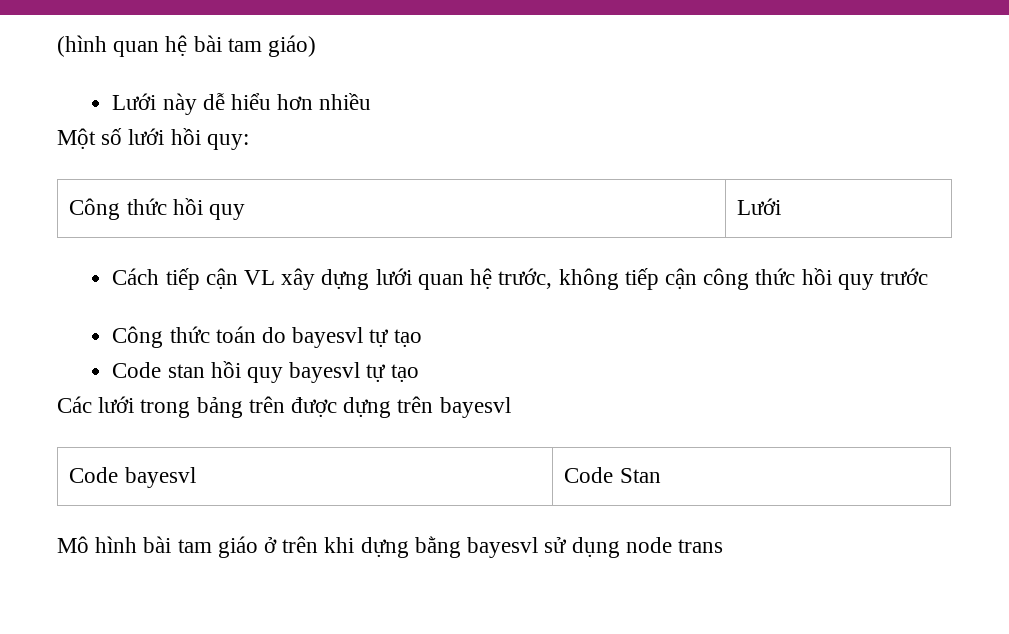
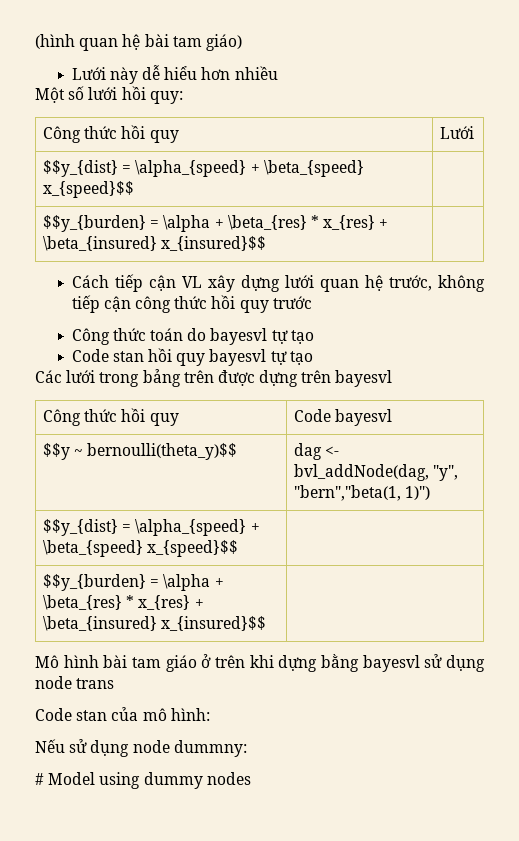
  Công thức hồi quy | Lưới
+ $$y_{dist} = \alpha_{speed} + \beta_{speed} x_{speed}$$ |
+ $$y_{burden} = \alpha + \beta_{res} * x_{res} + \beta_{insured} x_{insured}$$ |
- Code bayesvl | Code Stan
+ Công thức hồi quy | Code bayesvl
+ $$y ~ bernoulli(theta_y)$$ | dag <- bvl_addNode(dag, "y", "bern","beta(1, 1)")
+ $$y_{dist} = \alpha_{speed} + \beta_{speed} x_{speed}$$ |
+ $$y_{burden} = \alpha + \beta_{res} * x_{res} + \beta_{insured} x_{insured}$$ |
+ Code stan của mô hình:
+ Nếu sử dụng node dummny:
+ # Model using dummy nodes

